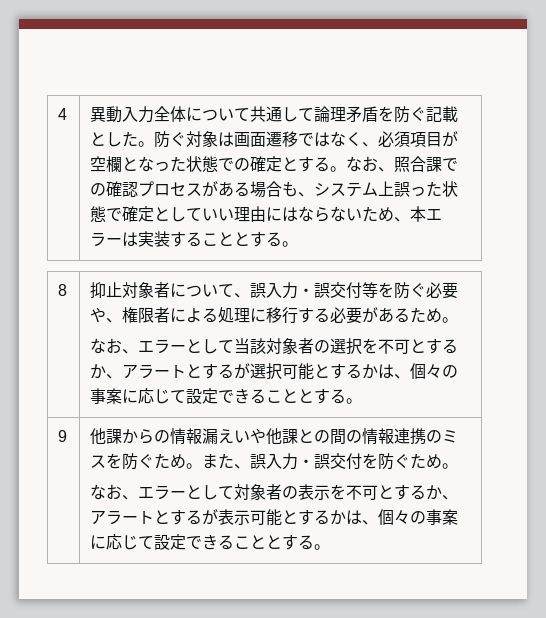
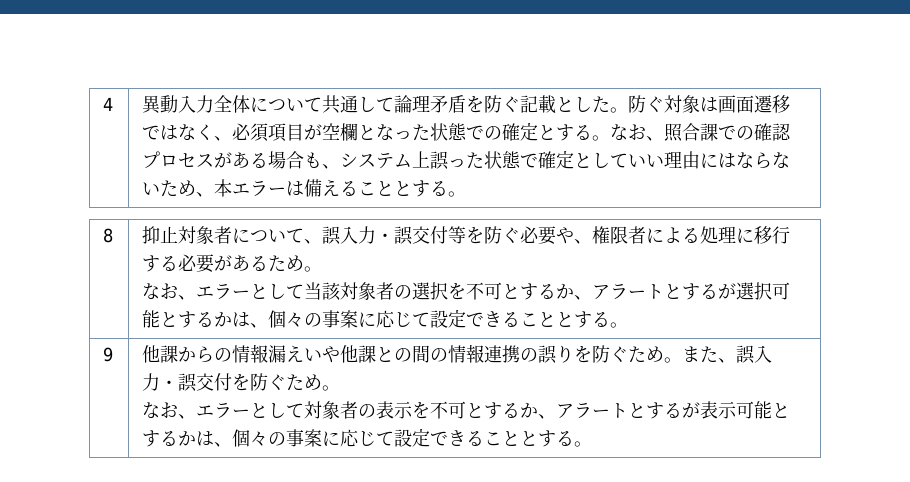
- なお、照合課での確認プロセスがある場合も、システム上誤った状態で確定としていい理由にはならないため、本エラーは実装することとする。
+ なお、照合課での確認プロセスがある場合も、システム上誤った状態で確定としていい理由にはならないため、本エラーは備えることとする。
- 他課からの情報漏えいや他課との間の情報連携のミスを防ぐため。
+ 他課からの情報漏えいや他課との間の情報連携の誤りを防ぐため。

